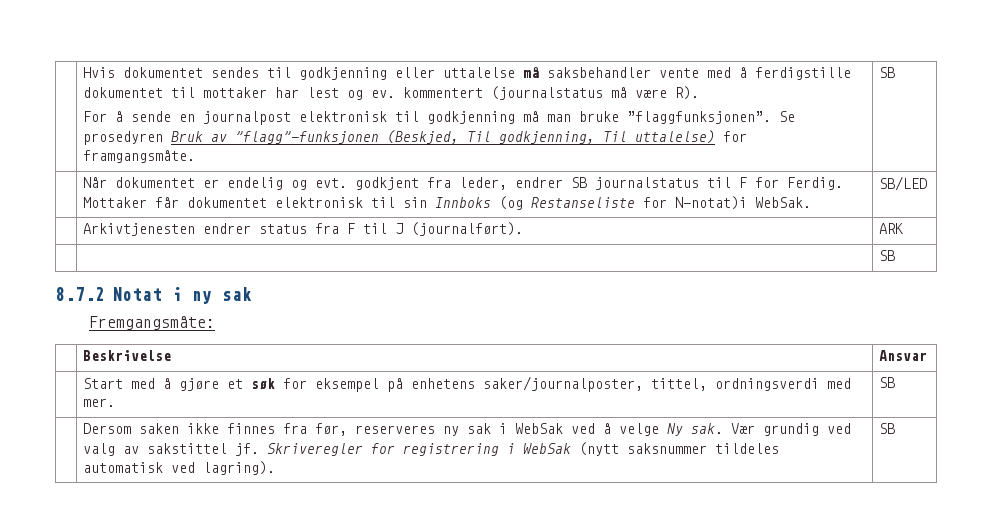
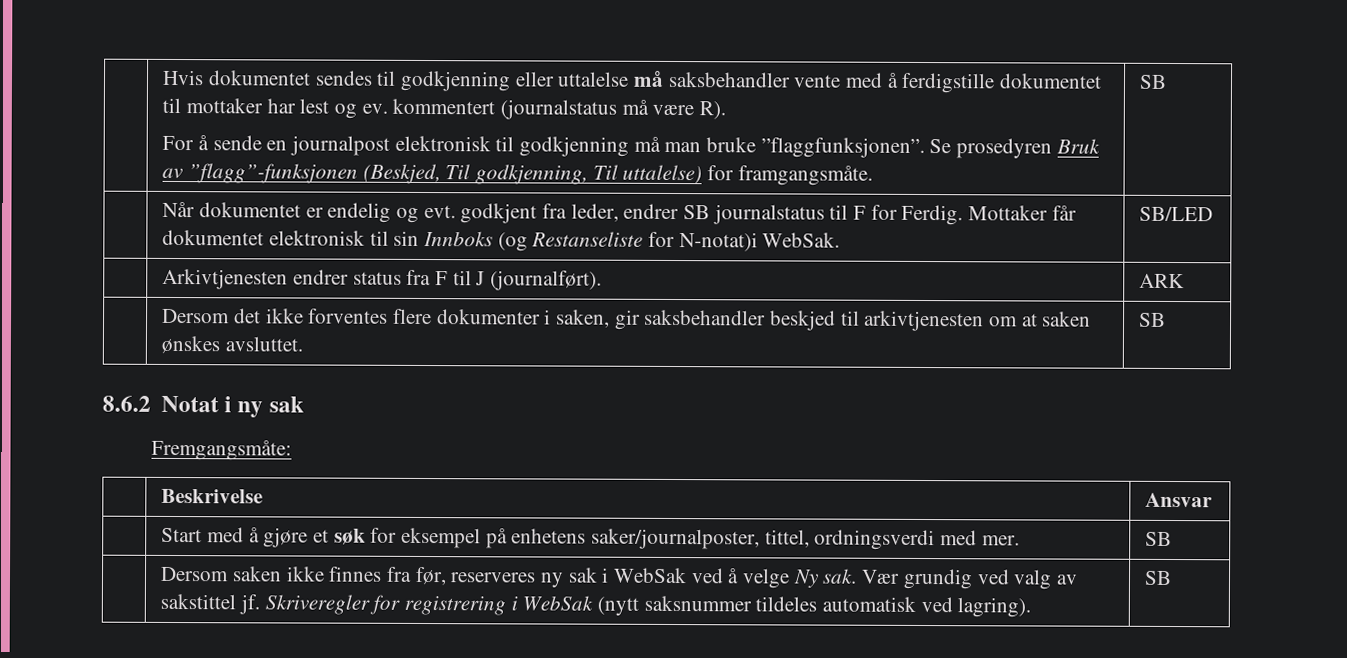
- | | SB
- 8.7.2 Notat i ny sak
+ | Dersom det ikke forventes flere dokumenter i saken, gir saksbehandler beskjed til arkivtjenesten om at saken ønskes avsluttet. | SB
+ 8.6.2 Notat i ny sak

